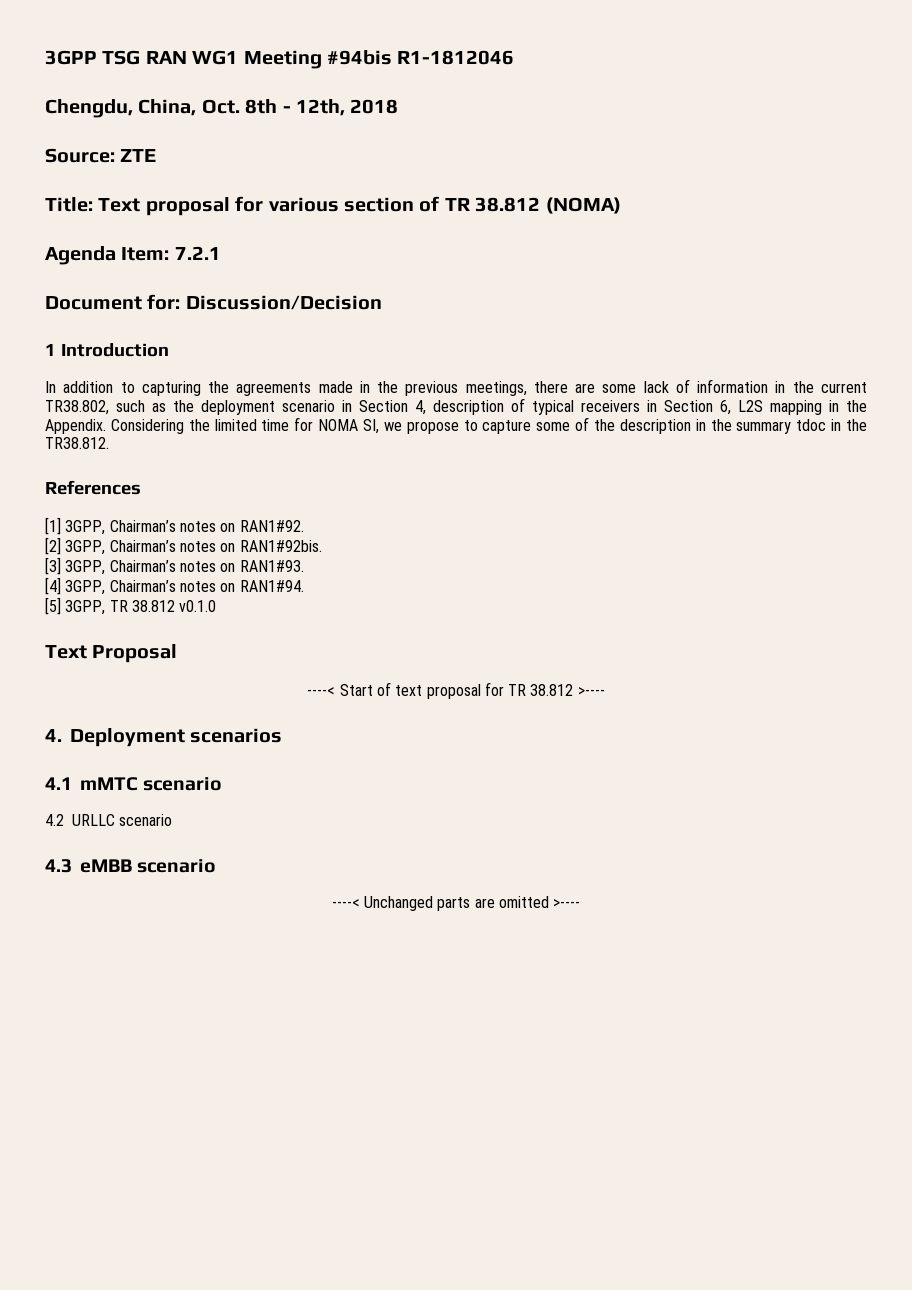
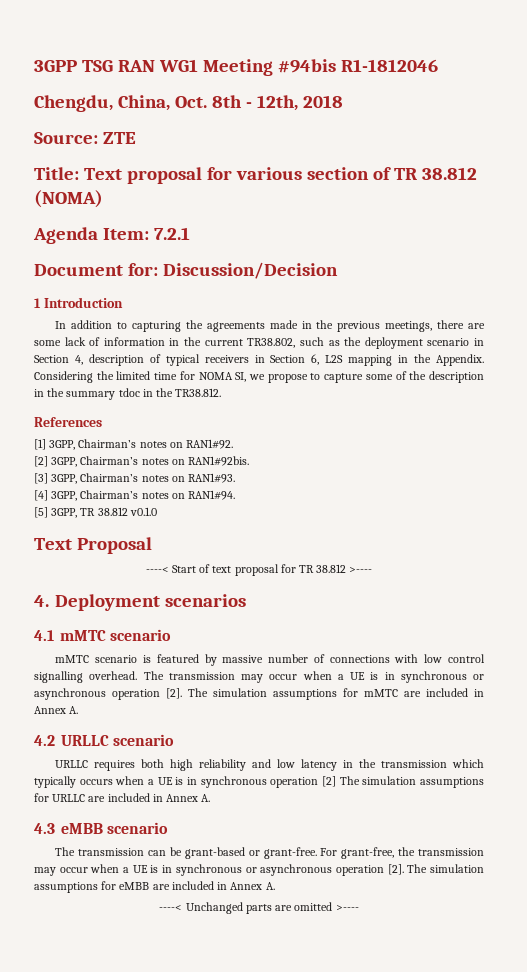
+ mMTC scenario is featured by massive number of connections with low control signalling overhead. The transmission may occur when a UE is in synchronous or asynchronous operation [2]. The simulation assumptions for mMTC are included in Annex A.
  4.2 URLLC scenario
+ URLLC requires both high reliability and low latency in the transmission which typically occurs when a UE is in synchronous operation [2] The simulation assumptions for URLLC are included in Annex A.
  4.3 eMBB scenario
+ The transmission can be grant-based or grant-free. For grant-free, the transmission may occur when a UE is in synchronous or asynchronous operation [2]. The simulation assumptions for eMBB are included in Annex A.

